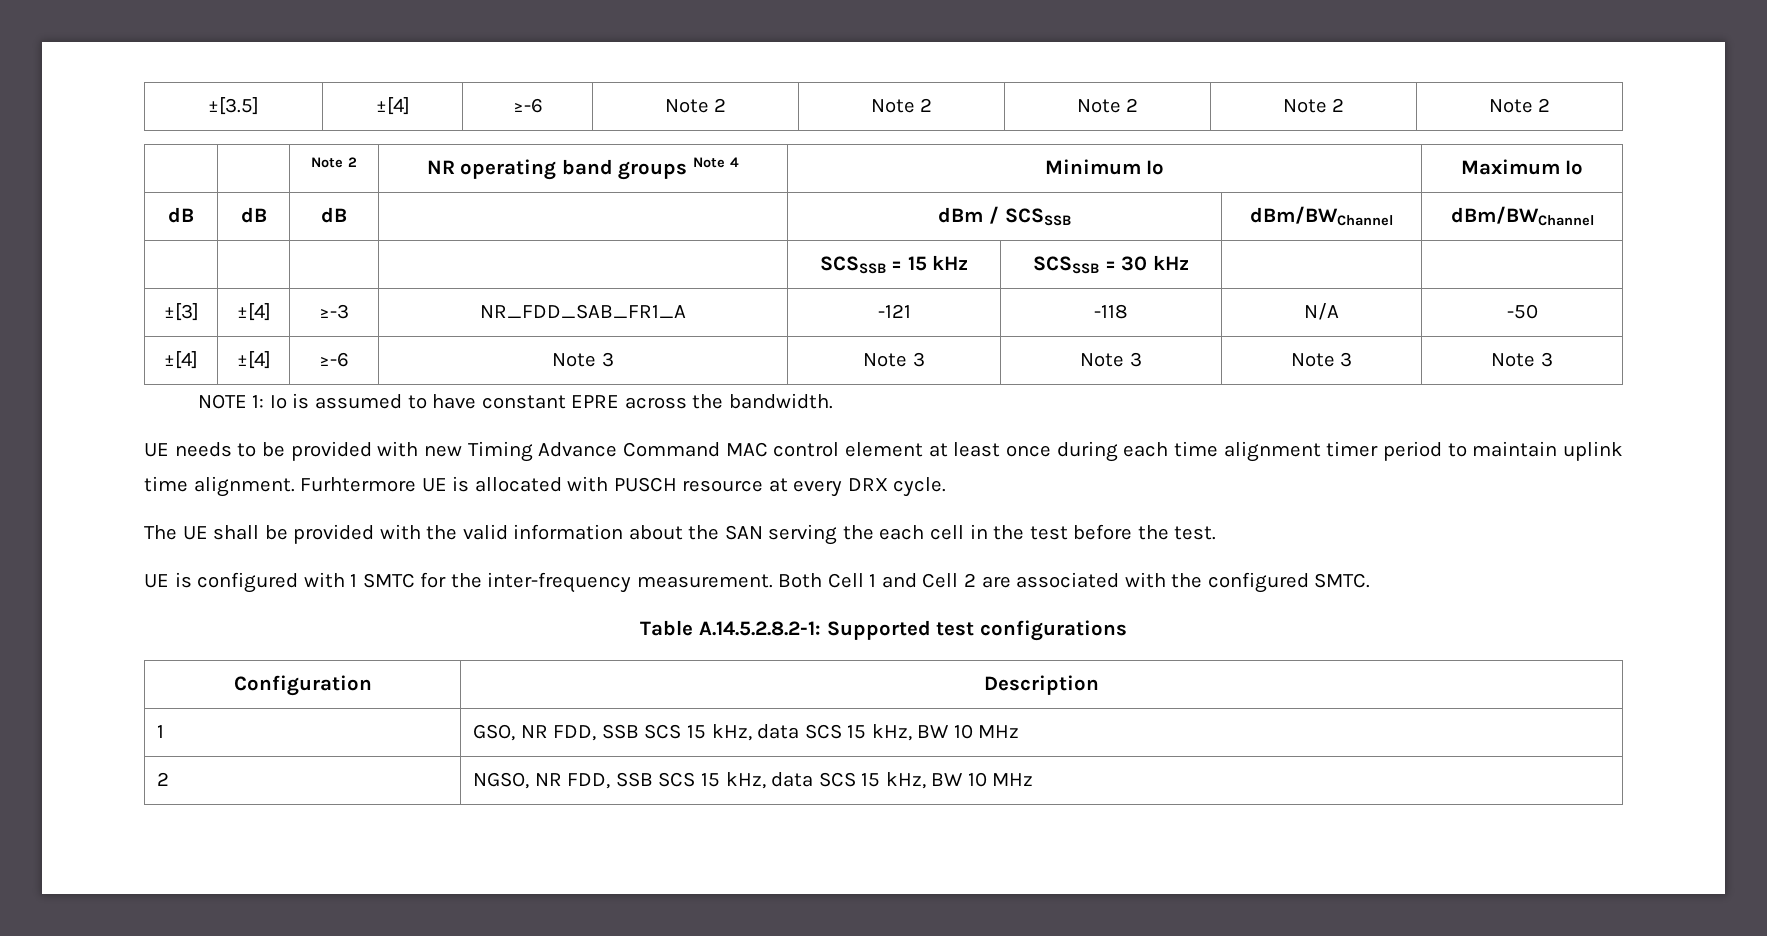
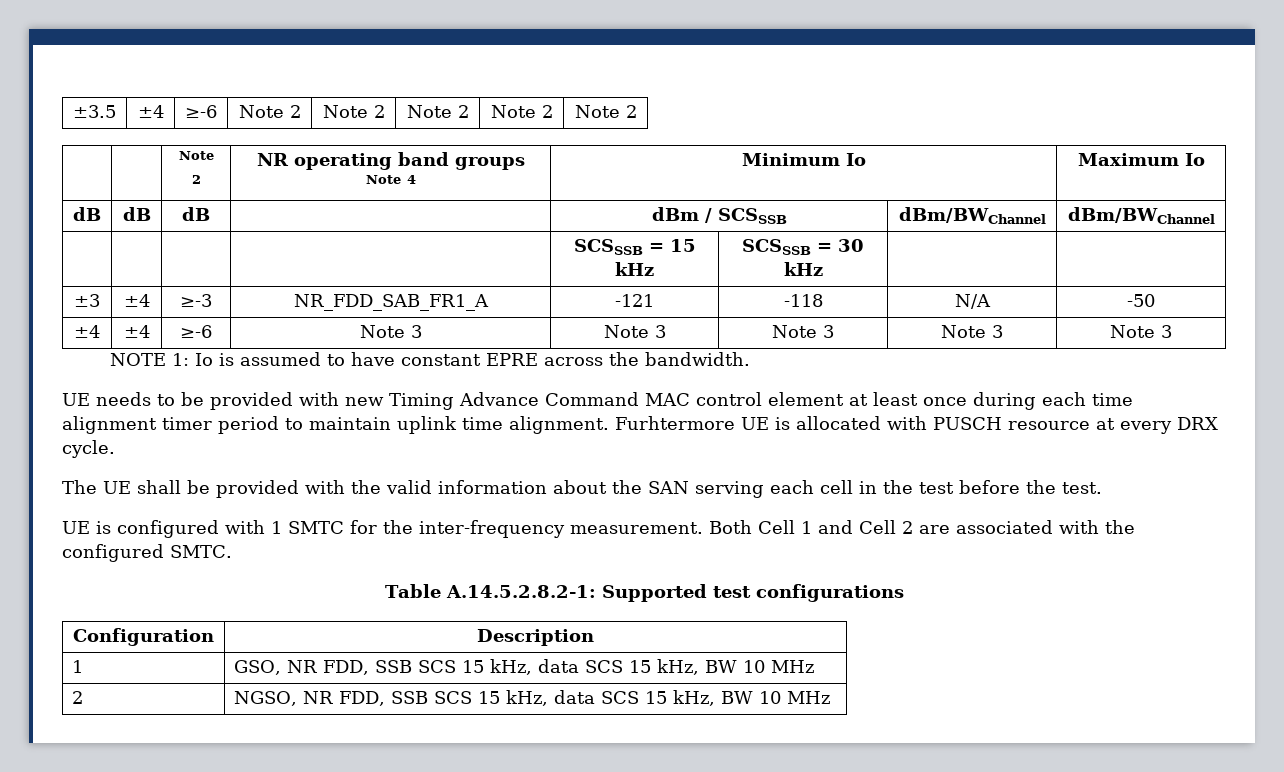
- ±[3.5] | ±[4] | ≥-6 | Note 2 | Note 2 | Note 2 | Note 2 | Note 2
+ ±3.5 | ±4 | ≥-6 | Note 2 | Note 2 | Note 2 | Note 2 | Note 2
- ±[3] | ±[4] | ≥-3 | NR_FDD_SAB_FR1_A | -121 | -118 | N/A | -50
+ ±3 | ±4 | ≥-3 | NR_FDD_SAB_FR1_A | -121 | -118 | N/A | -50
- ±[4] | ±[4] | ≥-6 | Note 3 | Note 3 | Note 3 | Note 3 | Note 3
+ ±4 | ±4 | ≥-6 | Note 3 | Note 3 | Note 3 | Note 3 | Note 3
- The UE shall be provided with the valid information about the SAN serving the each cell in the test before the test.
+ The UE shall be provided with the valid information about the SAN serving each cell in the test before the test.

